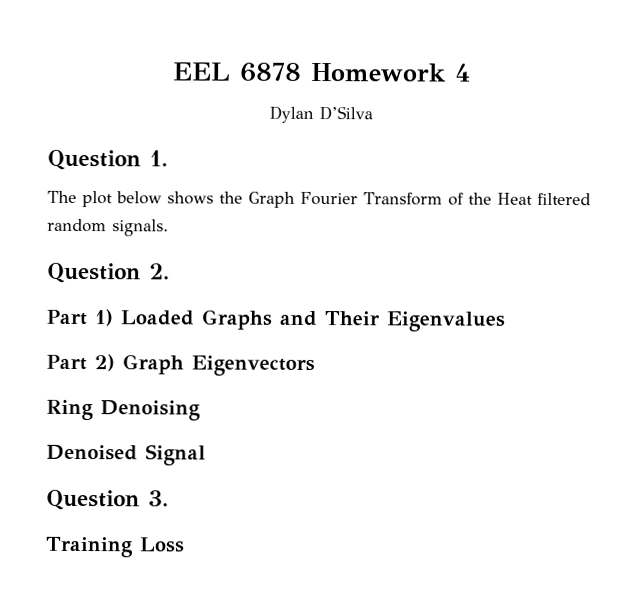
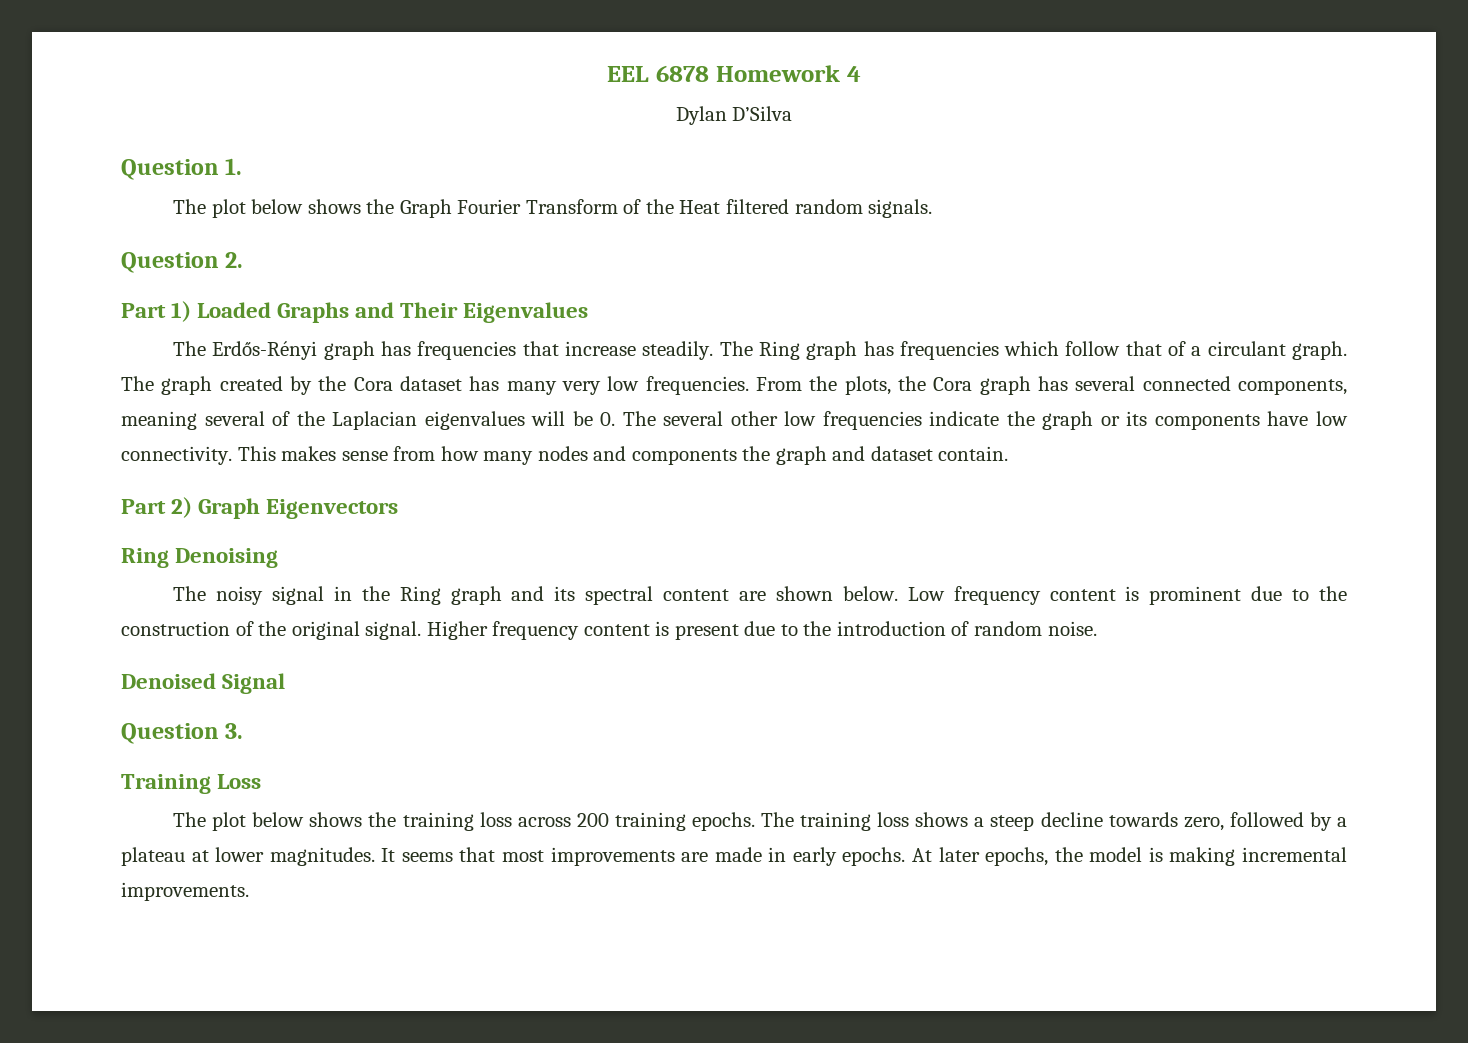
+ The Erdős-Rényi graph has frequencies that increase steadily. The Ring graph has frequencies which follow that of a circulant graph. The graph created by the Cora dataset has many very low frequencies. From the plots, the Cora graph has several connected components, meaning several of the Laplacian eigenvalues will be 0. The several other low frequencies indicate the graph or its components have low connectivity. This makes sense from how many nodes and components the graph and dataset contain.
+ The noisy signal in the Ring graph and its spectral content are shown below. Low frequency content is prominent due to the construction of the original signal. Higher frequency content is present due to the introduction of random noise.
+ The plot below shows the training loss across 200 training epochs. The training loss shows a steep decline towards zero, followed by a plateau at lower magnitudes. It seems that most improvements are made in early epochs. At later epochs, the model is making incremental improvements.

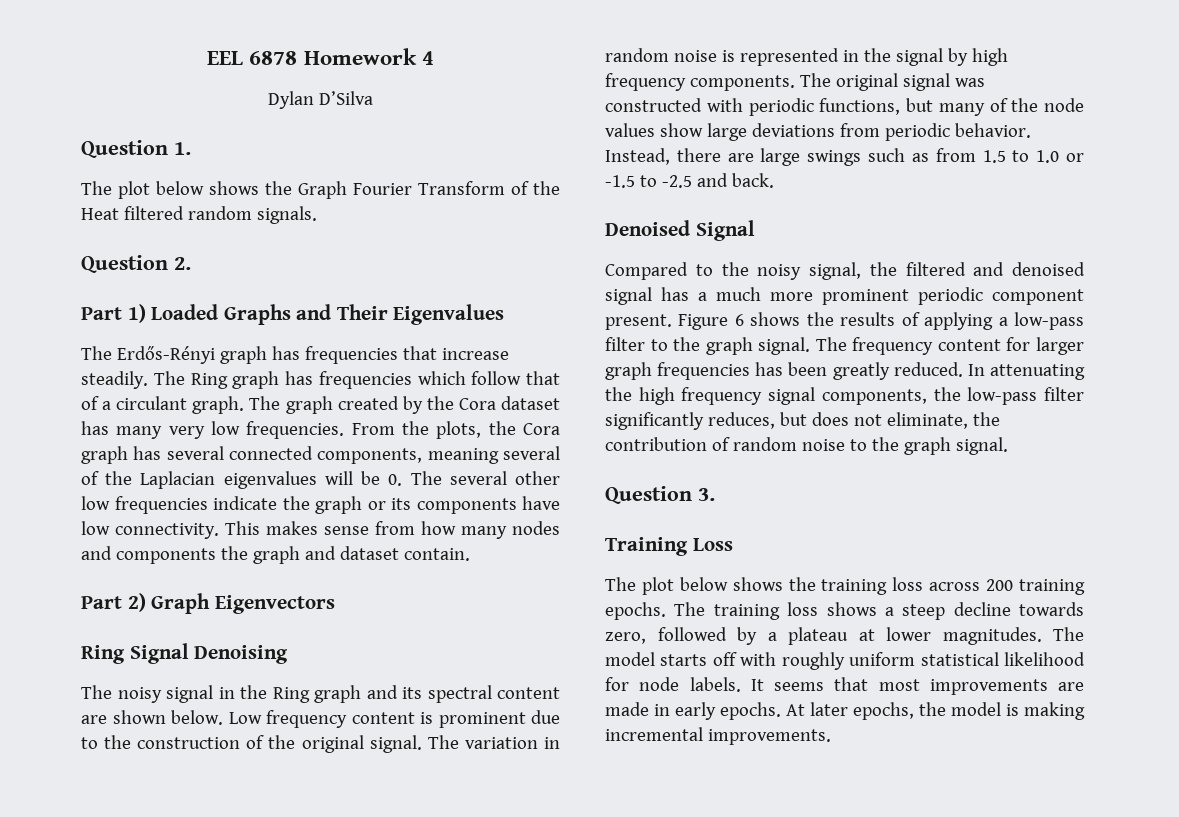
- Ring Denoising
+ Ring Signal Denoising
- Higher frequency content is present due to the introduction of random noise.
+ The variation in random noise is represented in the signal by high frequency components. The original signal was constructed with periodic functions, but many of the node values show large deviations from periodic behavior. Instead, there are large swings such as from 1.5 to 1.0 or -1.5 to -2.5 and back.
  Denoised Signal
+ Compared to the noisy signal, the filtered and denoised signal has a much more prominent periodic component present. Figure 6 shows the results of applying a low-pass filter to the graph signal. The frequency content for larger graph frequencies has been greatly reduced. In attenuating the high frequency signal components, the low-pass filter significantly reduces, but does not eliminate, the contribution of random noise to the graph signal.
+ The model starts off with roughly uniform statistical likelihood for node labels.

